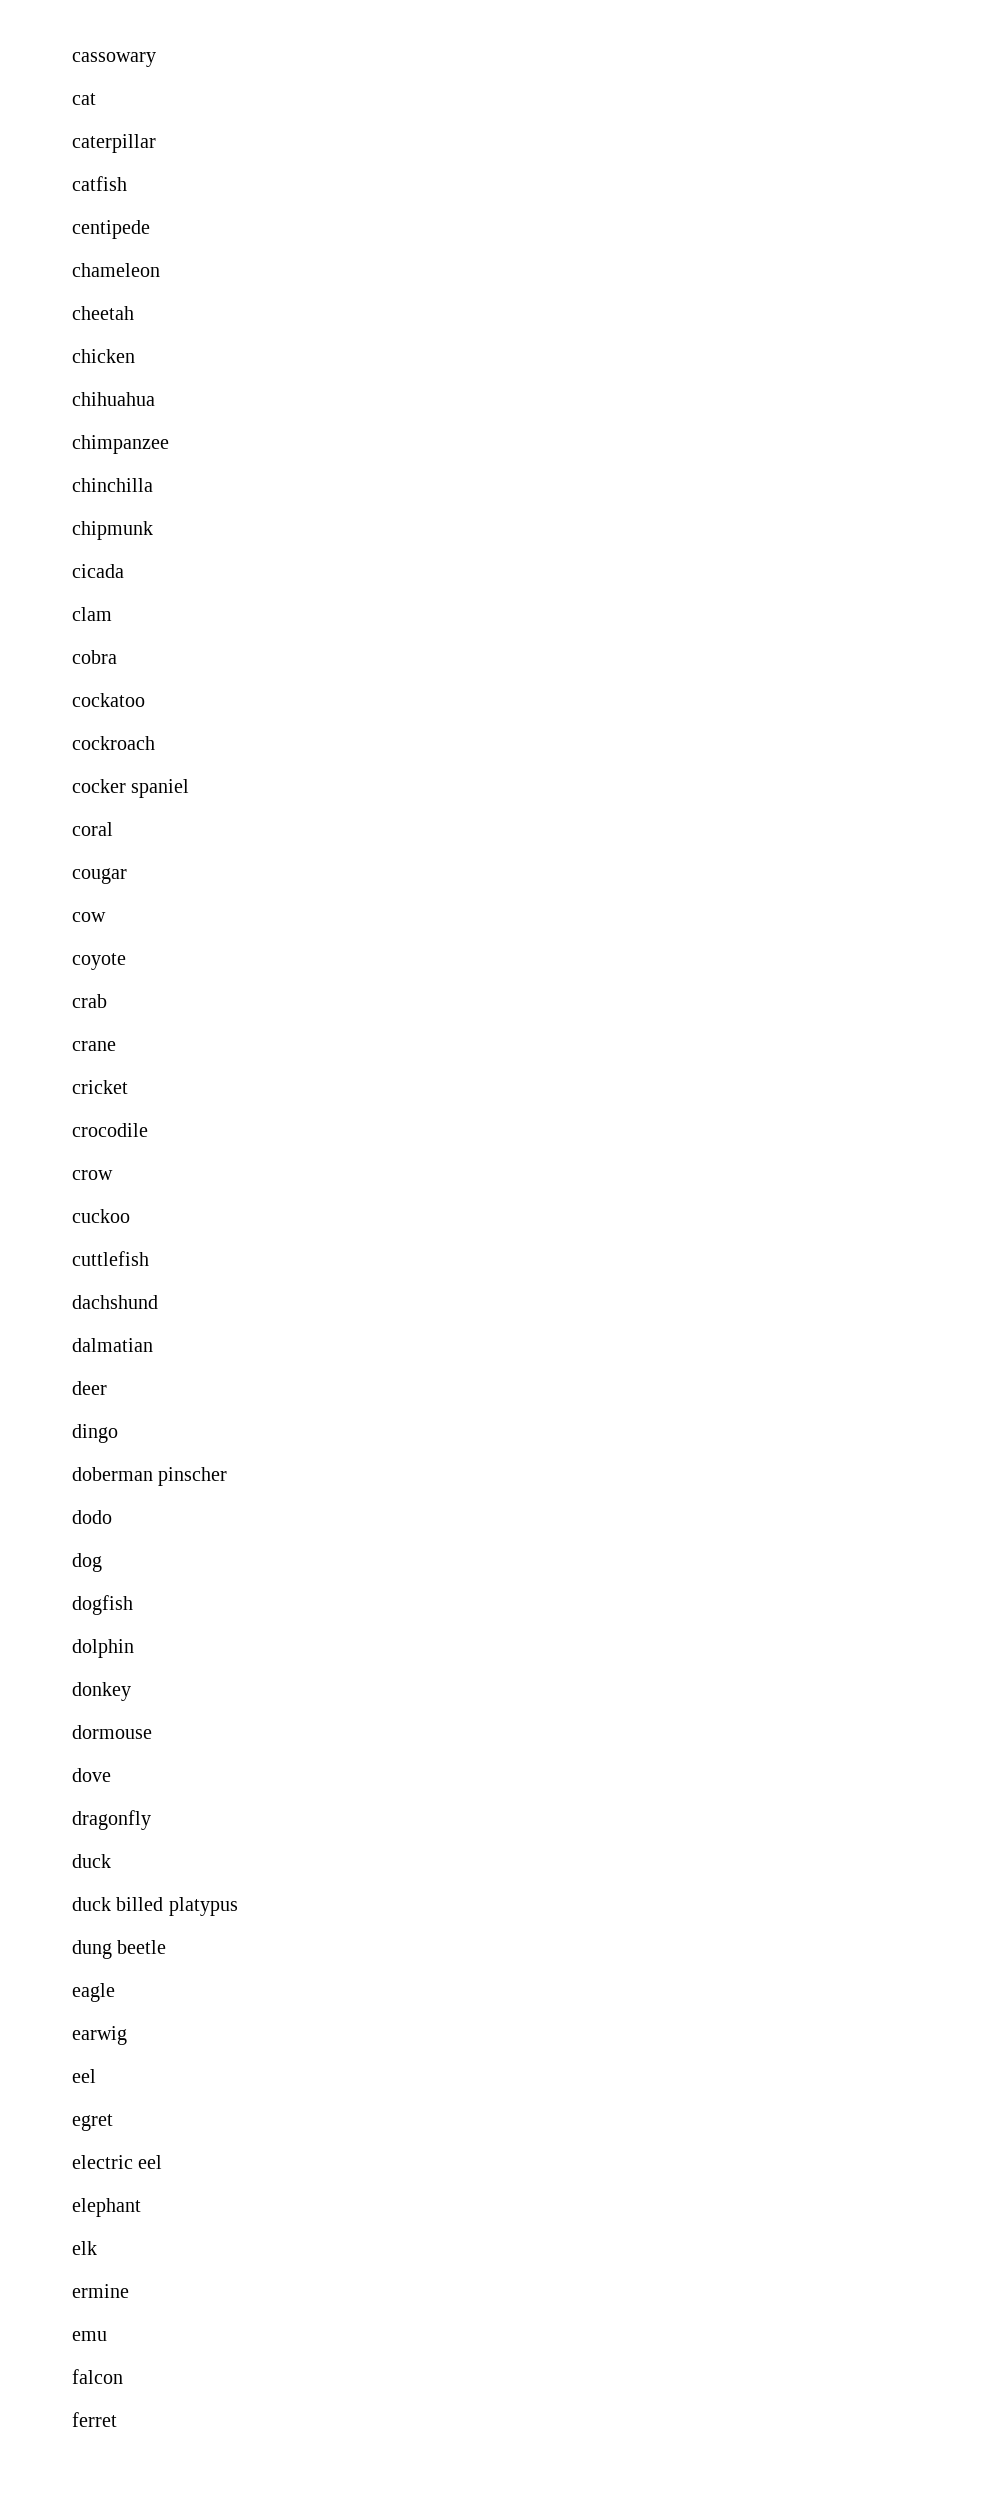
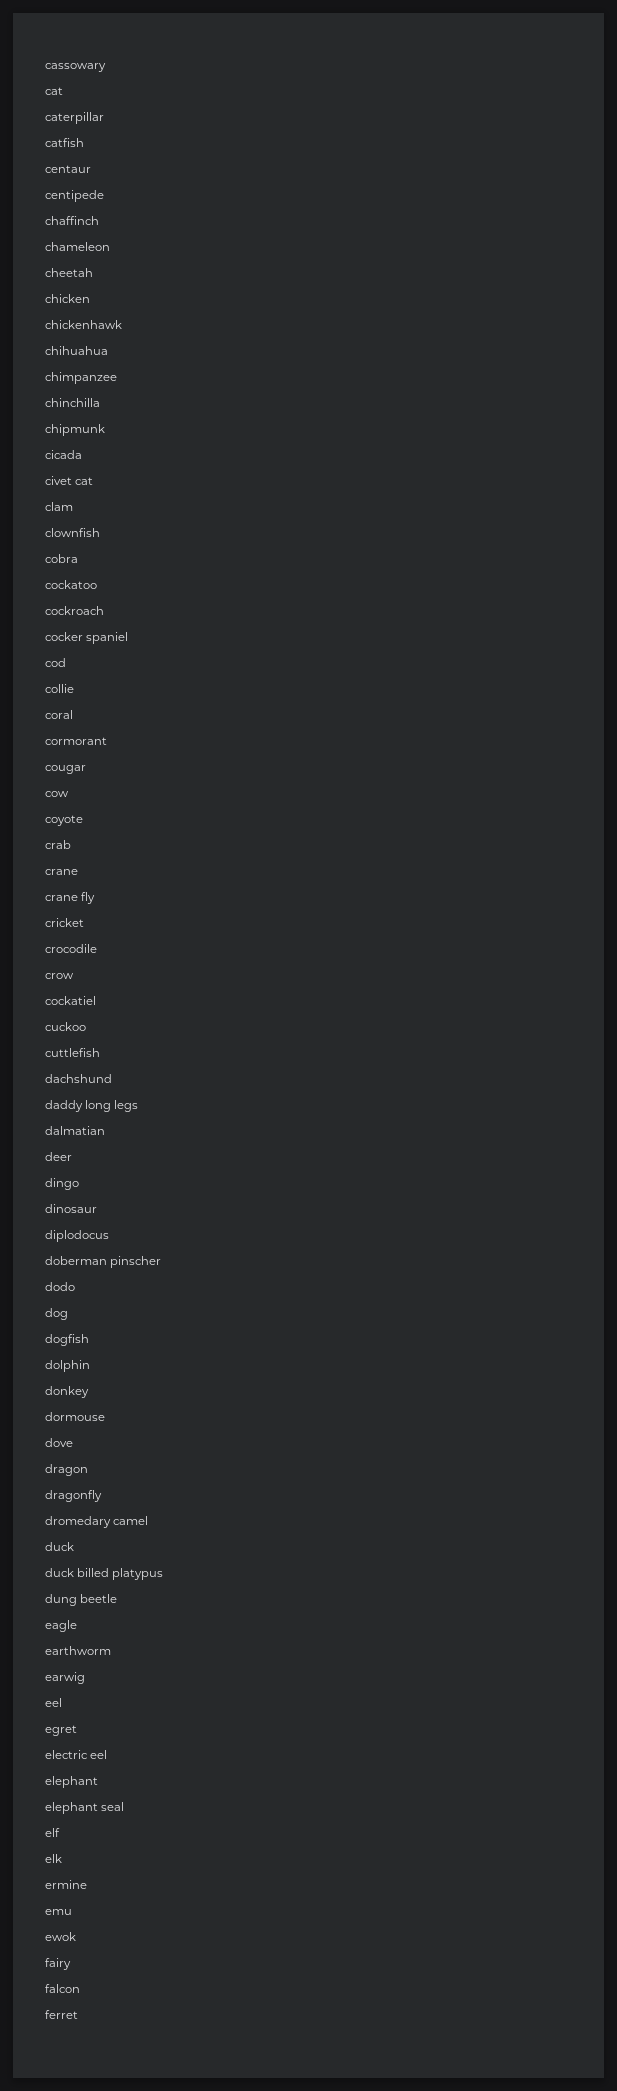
+ centaur
+ chaffinch
+ chickenhawk
+ civet cat
+ clownfish
+ cod
+ collie
+ cormorant
+ crane fly
+ cockatiel
+ daddy long legs
+ dinosaur
+ diplodocus
+ dragon
+ dromedary camel
+ earthworm
+ elephant seal
+ elf
+ ewok
+ fairy

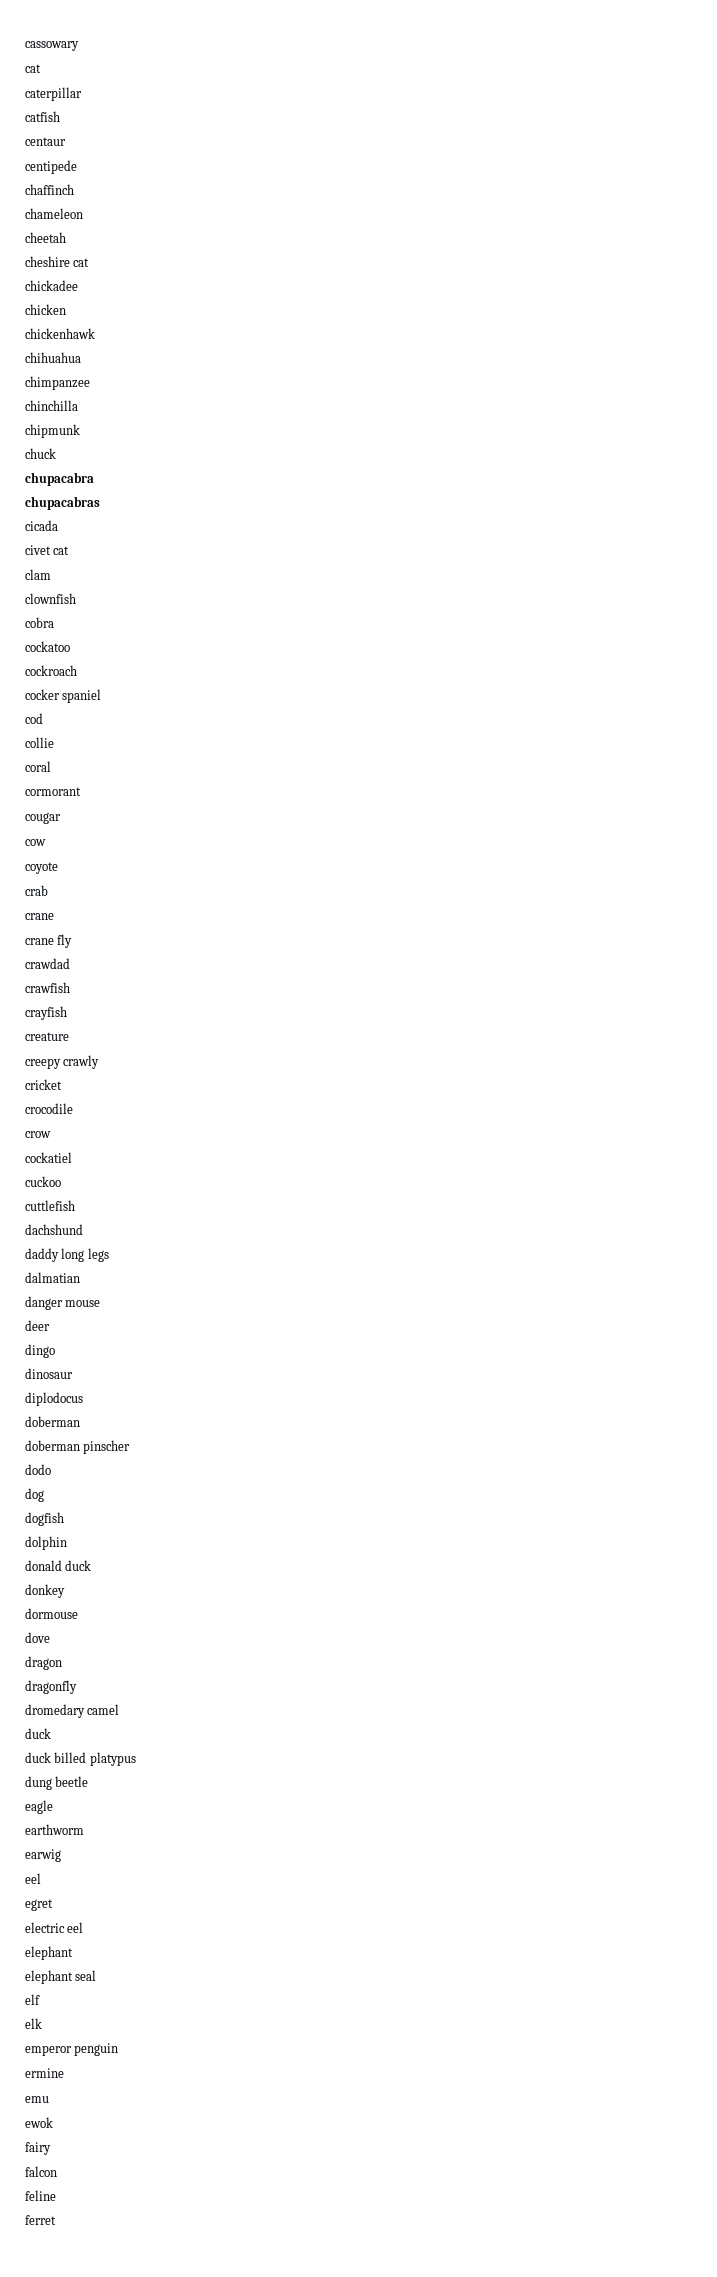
+ cheshire cat
+ chickadee
+ chuck
+ chupacabra
+ chupacabras
+ crawdad
+ crawfish
+ crayfish
+ creature
+ creepy crawly
+ danger mouse
  diplodocus
+ doberman
+ donald duck
+ emperor penguin
+ feline

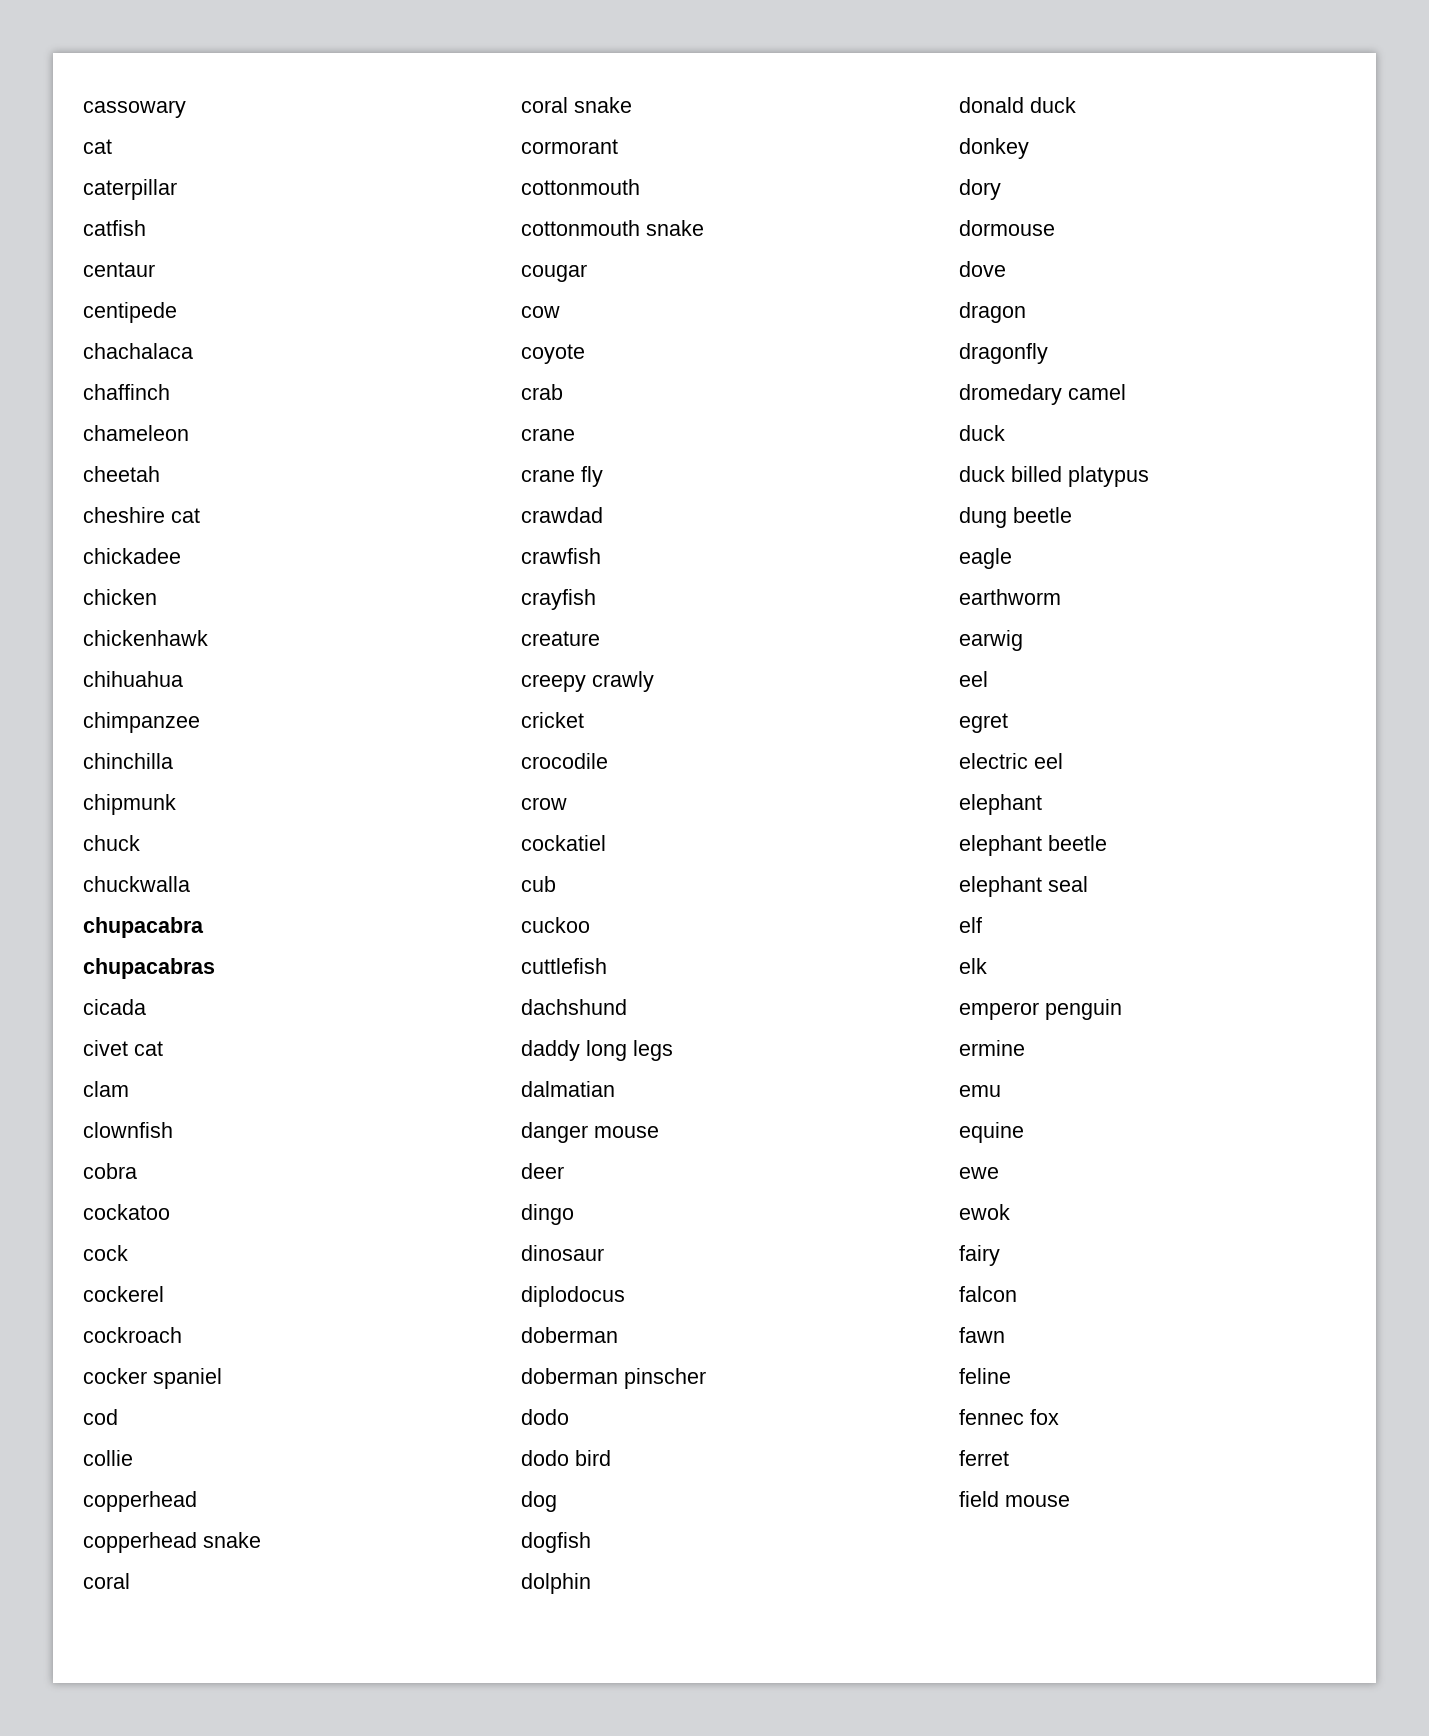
+ chachalaca
+ chuckwalla
+ cock
+ cockerel
  collie
+ copperhead
+ copperhead snake
  coral
+ coral snake
  cormorant
+ cottonmouth
+ cottonmouth snake
+ cub
+ dodo bird
+ dory
+ elephant beetle
+ equine
+ ewe
+ fawn
+ fennec fox
+ field mouse

